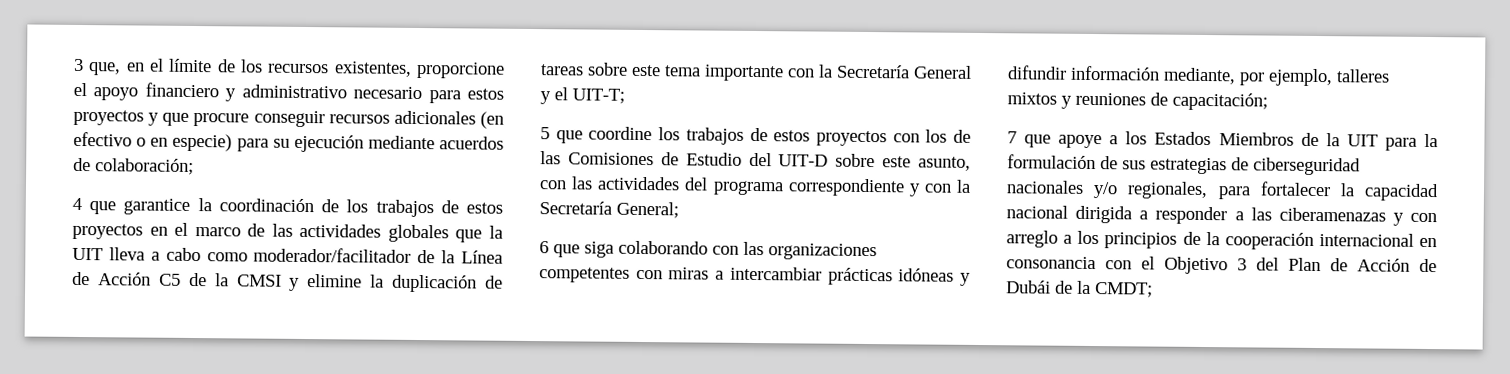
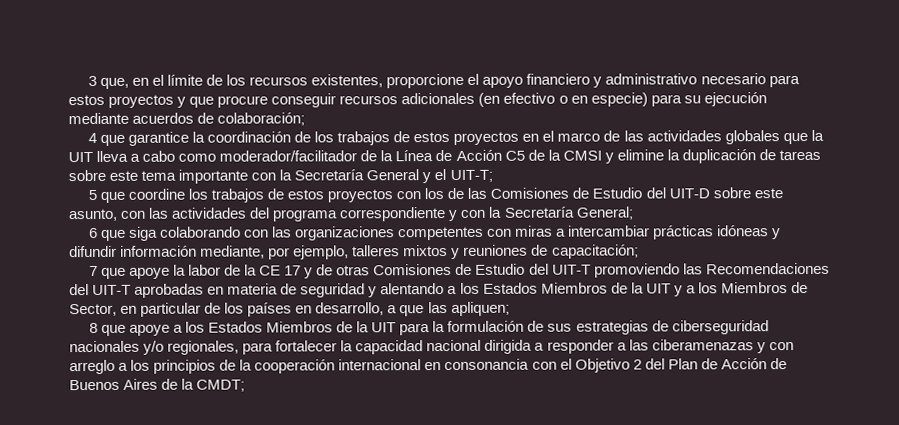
- 7 que apoye a los Estados Miembros de la UIT para la formulación de sus estrategias de ciberseguridad nacionales y/o regionales, para fortalecer la capacidad nacional dirigida a responder a las ciberamenazas y con arreglo a los principios de la cooperación internacional en consonancia con el Objetivo 3 del Plan de Acción de Dubái de la CMDT;
+ 7 que apoye la labor de la CE 17 y de otras Comisiones de Estudio del UIT-T promoviendo las Recomendaciones del UIT-T aprobadas en materia de seguridad y alentando a los Estados Miembros de la UIT y a los Miembros de Sector, en particular de los países en desarrollo, a que las apliquen;
+ 8 que apoye a los Estados Miembros de la UIT para la formulación de sus estrategias de ciberseguridad nacionales y/o regionales, para fortalecer la capacidad nacional dirigida a responder a las ciberamenazas y con arreglo a los principios de la cooperación internacional en consonancia con el Objetivo 2 del Plan de Acción de Buenos Aires de la CMDT;

